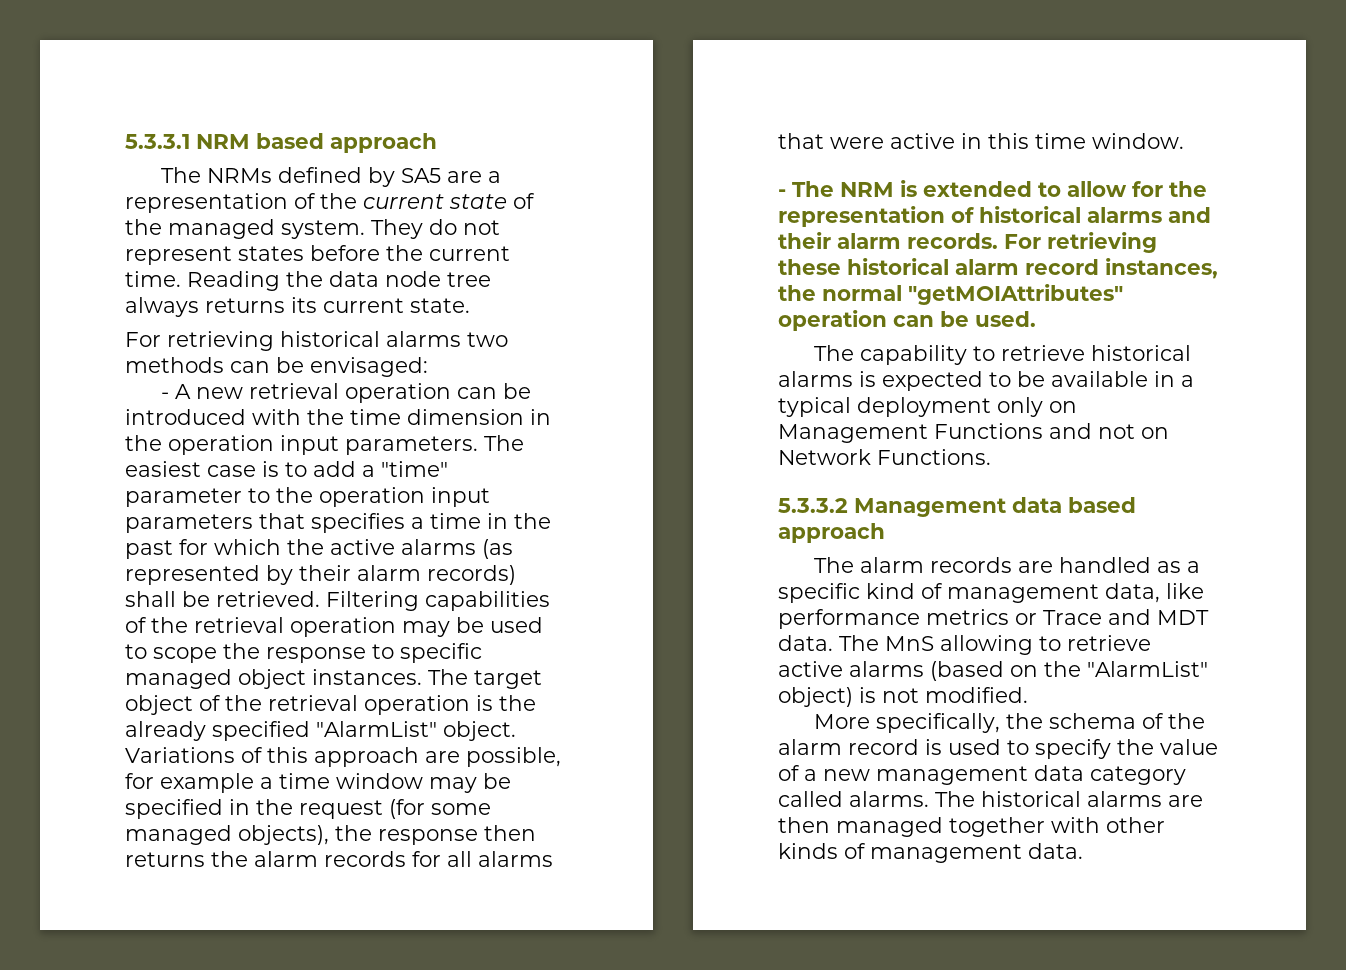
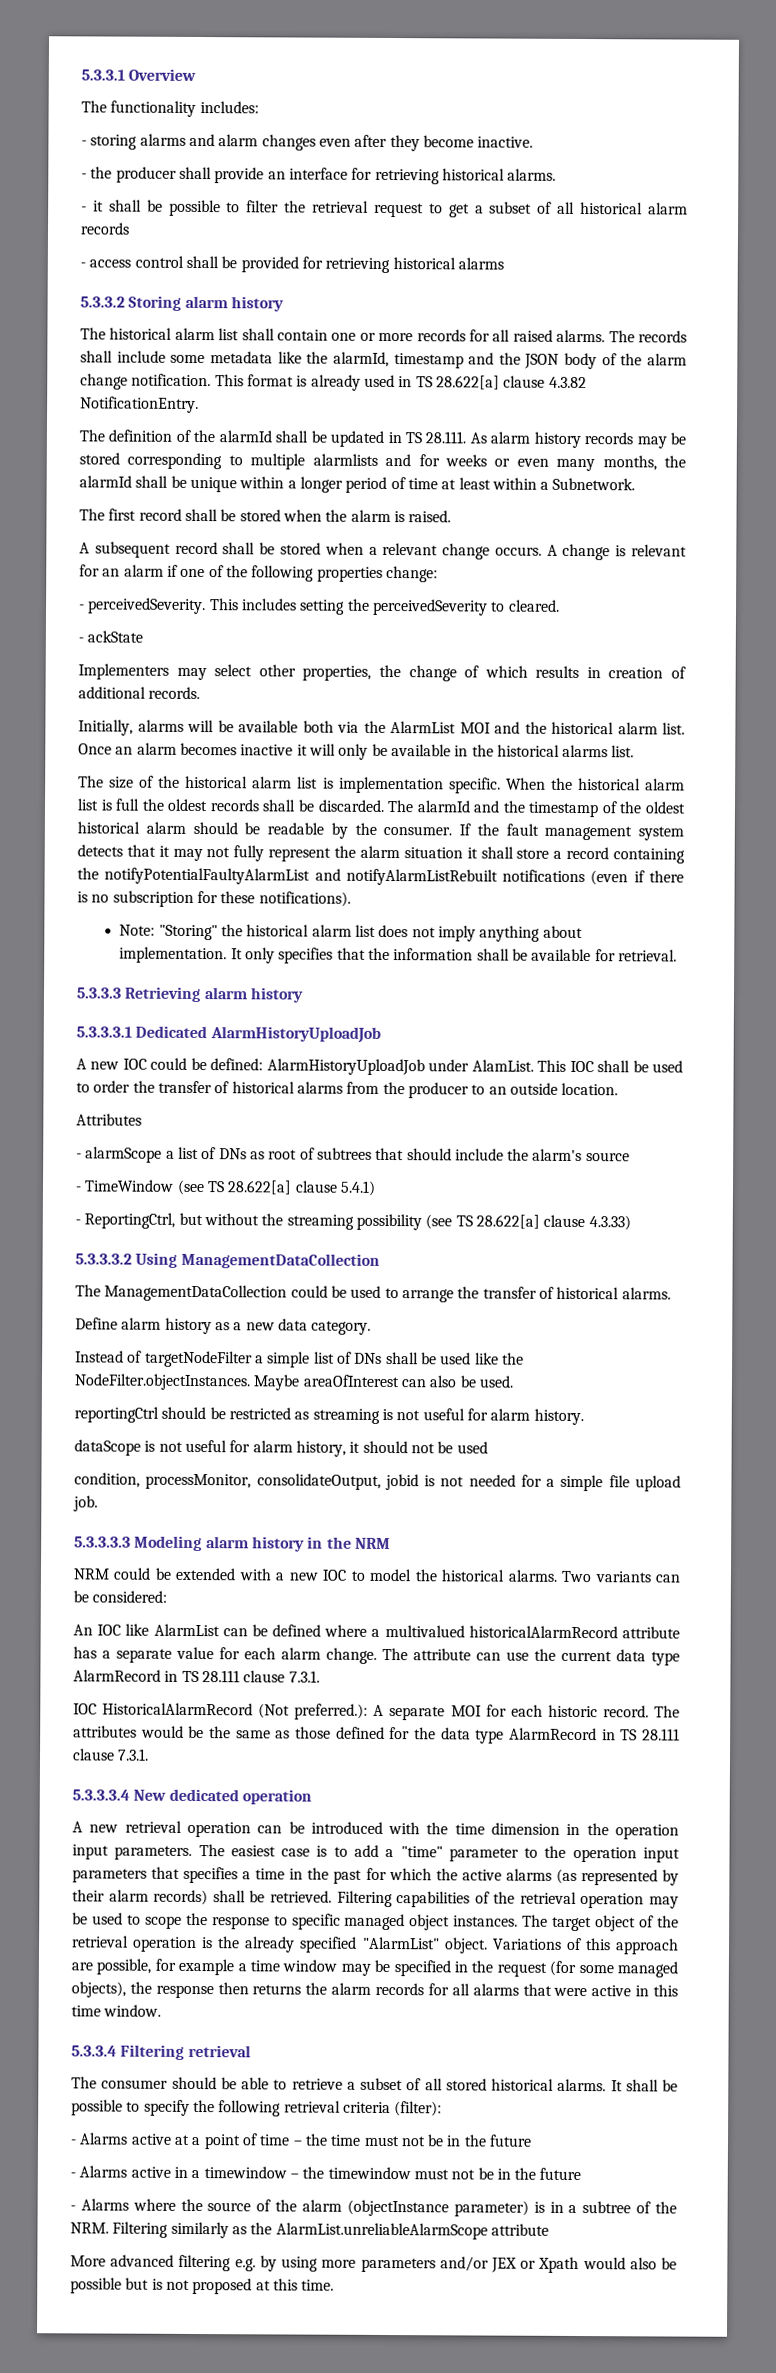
- 5.3.3.1 NRM based approach
- The NRMs defined by SA5 are a representation of the current state of the managed system. They do not represent states before the current time. Reading the data node tree always returns its current state.
- For retrieving historical alarms two methods can be envisaged:
- - A new retrieval operation can be introduced with the time dimension in the operation input parameters.
+ 5.3.3.1 Overview
+ The functionality includes:
+ - storing alarms and alarm changes even after they become inactive.
+ - the producer shall provide an interface for retrieving historical alarms.
+ - it shall be possible to filter the retrieval request to get a subset of all historical alarm records
+ - access control shall be provided for retrieving historical alarms
+ 5.3.3.2 Storing alarm history
+ The historical alarm list shall contain one or more records for all raised alarms. The records shall include some metadata like the alarmId, timestamp and the JSON body of the alarm change notification. This format is already used in TS 28.622[a] clause 4.3.82 NotificationEntry.
+ The definition of the alarmId shall be updated in TS 28.111. As alarm history records may be stored corresponding to multiple alarmlists and for weeks or even many months, the alarmId shall be unique within a longer period of time at least within a Subnetwork.
+ The first record shall be stored when the alarm is raised.
+ A subsequent record shall be stored when a relevant change occurs. A change is relevant for an alarm if one of the following properties change:
+ - perceivedSeverity. This includes setting the perceivedSeverity to cleared.
+ - ackState
+ Implementers may select other properties, the change of which results in creation of additional records.
+ Initially, alarms will be available both via the AlarmList MOI and the historical alarm list. Once an alarm becomes inactive it will only be available in the historical alarms list.
+ The size of the historical alarm list is implementation specific. When the historical alarm list is full the oldest records shall be discarded. The alarmId and the timestamp of the oldest historical alarm should be readable by the consumer. If the fault management system detects that it may not fully represent the alarm situation it shall store a record containing the notifyPotentialFaultyAlarmList and notifyAlarmListRebuilt notifications (even if there is no subscription for these notifications).
+ Note: "Storing" the historical alarm list does not imply anything about implementation. It only specifies that the information shall be available for retrieval.
+ 5.3.3.3 Retrieving alarm history
+ 5.3.3.3.1 Dedicated AlarmHistoryUploadJob
+ A new IOC could be defined: AlarmHistoryUploadJob under AlamList. This IOC shall be used to order the transfer of historical alarms from the producer to an outside location.
+ Attributes
+ - alarmScope a list of DNs as root of subtrees that should include the alarm's source
+ - TimeWindow (see TS 28.622[a] clause 5.4.1)
+ - ReportingCtrl, but without the streaming possibility (see TS 28.622[a] clause 4.3.33)
+ 5.3.3.3.2 Using ManagementDataCollection
+ The ManagementDataCollection could be used to arrange the transfer of historical alarms.
+ Define alarm history as a new data category.
+ Instead of targetNodeFilter a simple list of DNs shall be used like the NodeFilter.objectInstances. Maybe areaOfInterest can also be used.
+ reportingCtrl should be restricted as streaming is not useful for alarm history.
+ dataScope is not useful for alarm history, it should not be used
+ condition, processMonitor, consolidateOutput, jobid is not needed for a simple file upload job.
+ 5.3.3.3.3 Modeling alarm history in the NRM
+ NRM could be extended with a new IOC to model the historical alarms. Two variants can be considered:
+ An IOC like AlarmList can be defined where a multivalued historicalAlarmRecord attribute has a separate value for each alarm change. The attribute can use the current data type AlarmRecord in TS 28.111 clause 7.3.1.
+ IOC HistoricalAlarmRecord (Not preferred.): A separate MOI for each historic record. The attributes would be the same as those defined for the data type AlarmRecord in TS 28.111 clause 7.3.1.
+ 5.3.3.3.4 New dedicated operation
+ A new retrieval operation can be introduced with the time dimension in the operation input parameters.
- - The NRM is extended to allow for the representation of historical alarms and their alarm records. For retrieving these historical alarm record instances, the normal "getMOIAttributes" operation can be used.
- The capability to retrieve historical alarms is expected to be available in a typical deployment only on Management Functions and not on Network Functions.
- 5.3.3.2 Management data based approach
- The alarm records are handled as a specific kind of management data, like performance metrics or Trace and MDT data. The MnS allowing to retrieve active alarms (based on the "AlarmList" object) is not modified.
- More specifically, the schema of the alarm record is used to specify the value of a new management data category called alarms. The historical alarms are then managed together with other kinds of management data.
+ 5.3.3.4 Filtering retrieval
+ The consumer should be able to retrieve a subset of all stored historical alarms. It shall be possible to specify the following retrieval criteria (filter):
+ - Alarms active at a point of time – the time must not be in the future
+ - Alarms active in a timewindow – the timewindow must not be in the future
+ - Alarms where the source of the alarm (objectInstance parameter) is in a subtree of the NRM. Filtering similarly as the AlarmList.unreliableAlarmScope attribute
+ More advanced filtering e.g. by using more parameters and/or JEX or Xpath would also be possible but is not proposed at this time.

